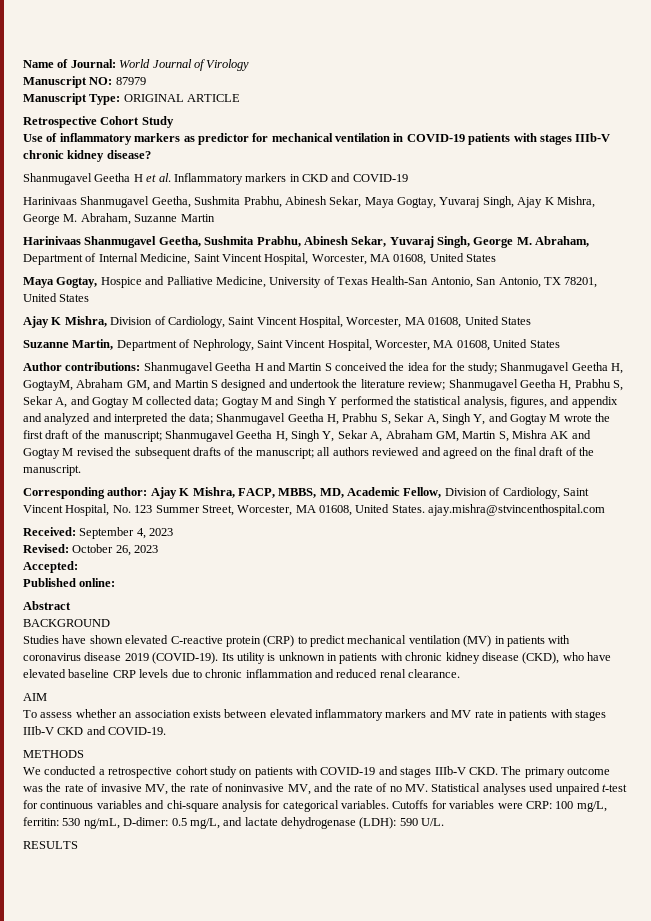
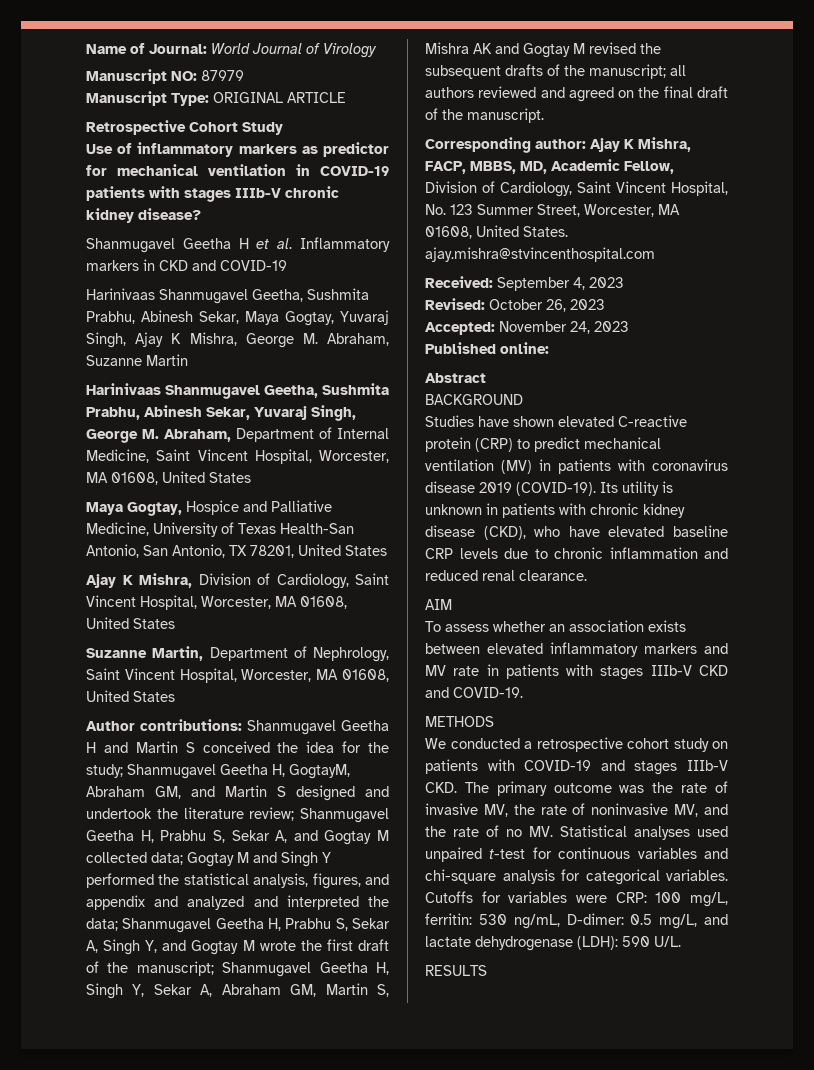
- Accepted:
+ Accepted: November 24, 2023

